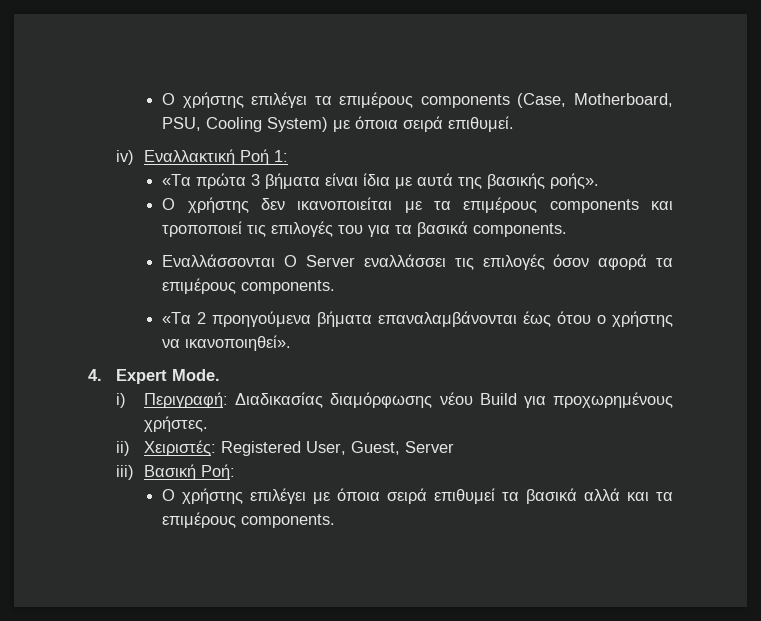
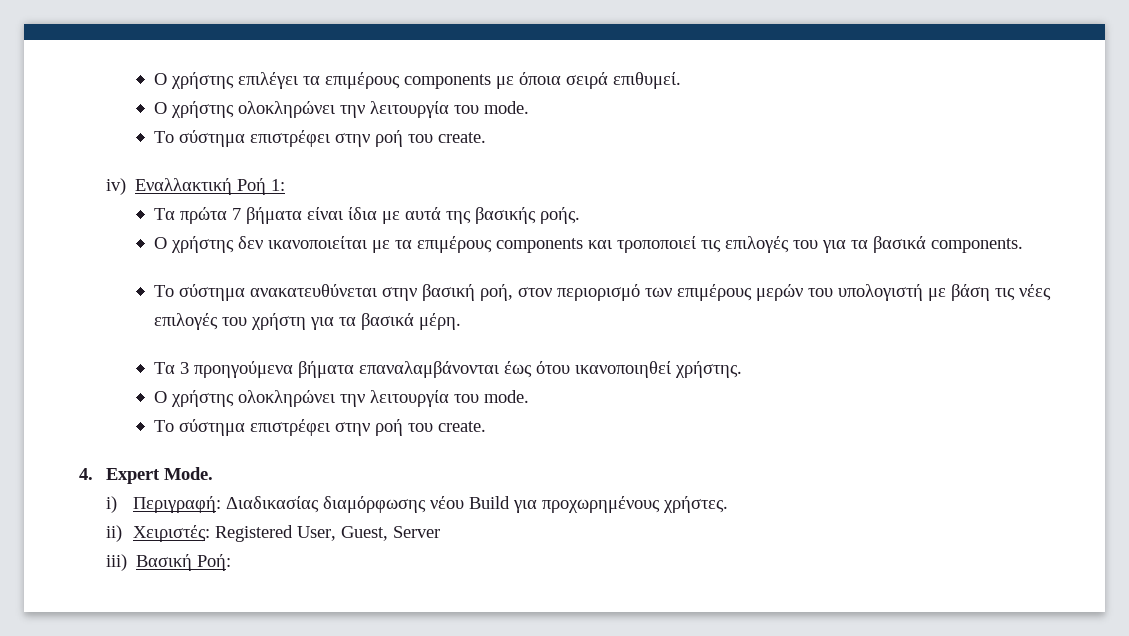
- Ο χρήστης επιλέγει τα επιμέρους components (Case, Motherboard, PSU, Cooling System) με όποια σειρά επιθυμεί.
+ Ο χρήστης επιλέγει τα επιμέρους components με όποια σειρά επιθυμεί.
+ Ο χρήστης ολοκληρώνει την λειτουργία του mode.
+ Το σύστημα επιστρέφει στην ροή του create.
- «Τα πρώτα 3 βήματα είναι ίδια με αυτά της βασικής ροής».
+ Τα πρώτα 7 βήματα είναι ίδια με αυτά της βασικής ροής.
- Εναλλάσσονται Ο Server εναλλάσσει τις επιλογές όσον αφορά τα επιμέρους components.
- «Τα 2 προηγούμενα βήματα επαναλαμβάνονται έως ότου ο χρήστης να ικανοποιηθεί».
+ Το σύστημα ανακατευθύνεται στην βασική ροή, στον περιορισμό των επιμέρους μερών του υπολογιστή με βάση τις νέες επιλογές του χρήστη για τα βασικά μέρη.
+ Τα 3 προηγούμενα βήματα επαναλαμβάνονται έως ότου ικανοποιηθεί χρήστης.
+ Ο χρήστης ολοκληρώνει την λειτουργία του mode.
+ Το σύστημα επιστρέφει στην ροή του create.
- Ο χρήστης επιλέγει με όποια σειρά επιθυμεί τα βασικά αλλά και τα επιμέρους components.

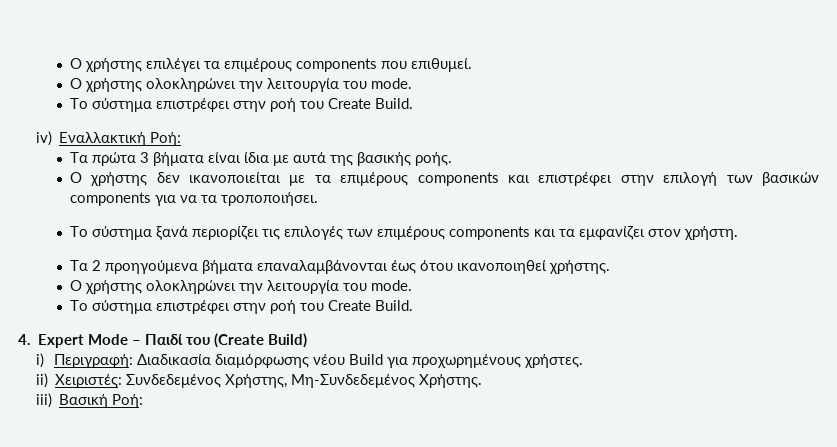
- Ο χρήστης επιλέγει τα επιμέρους components με όποια σειρά επιθυμεί.
+ Ο χρήστης επιλέγει τα επιμέρους components που επιθυμεί.
  Ο χρήστης ολοκληρώνει την λειτουργία του mode.
- Το σύστημα επιστρέφει στην ροή του create.
+ Το σύστημα επιστρέφει στην ροή του Create Build.
- iv) Εναλλακτική Ροή 1:
+ iv) Εναλλακτική Ροή:
- Τα πρώτα 7 βήματα είναι ίδια με αυτά της βασικής ροής.
+ Τα πρώτα 3 βήματα είναι ίδια με αυτά της βασικής ροής.
- Ο χρήστης δεν ικανοποιείται με τα επιμέρους components και τροποποιεί τις επιλογές του για τα βασικά components.
- Το σύστημα ανακατευθύνεται στην βασική ροή, στον περιορισμό των επιμέρους μερών του υπολογιστή με βάση τις νέες επιλογές του χρήστη για τα βασικά μέρη.
- Τα 3 προηγούμενα βήματα επαναλαμβάνονται έως ότου ικανοποιηθεί χρήστης.
+ Ο χρήστης δεν ικανοποιείται με τα επιμέρους components και επιστρέφει στην επιλογή των βασικών components για να τα τροποποιήσει.
+ Το σύστημα ξανά περιορίζει τις επιλογές των επιμέρους components και τα εμφανίζει στον χρήστη.
+ Τα 2 προηγούμενα βήματα επαναλαμβάνονται έως ότου ικανοποιηθεί χρήστης.
  Ο χρήστης ολοκληρώνει την λειτουργία του mode.
- Το σύστημα επιστρέφει στην ροή του create.
+ Το σύστημα επιστρέφει στην ροή του Create Build.
- 4. Expert Mode.
+ 4. Expert Mode – Παιδί του (Create Build)
- i) Περιγραφή: Διαδικασίας διαμόρφωσης νέου Build για προχωρημένους χρήστες.
+ i) Περιγραφή: Διαδικασία διαμόρφωσης νέου Build για προχωρημένους χρήστες.
- ii) Χειριστές: Registered User, Guest, Server
+ ii) Χειριστές: Συνδεδεμένος Χρήστης, Μη-Συνδεδεμένος Χρήστης.

